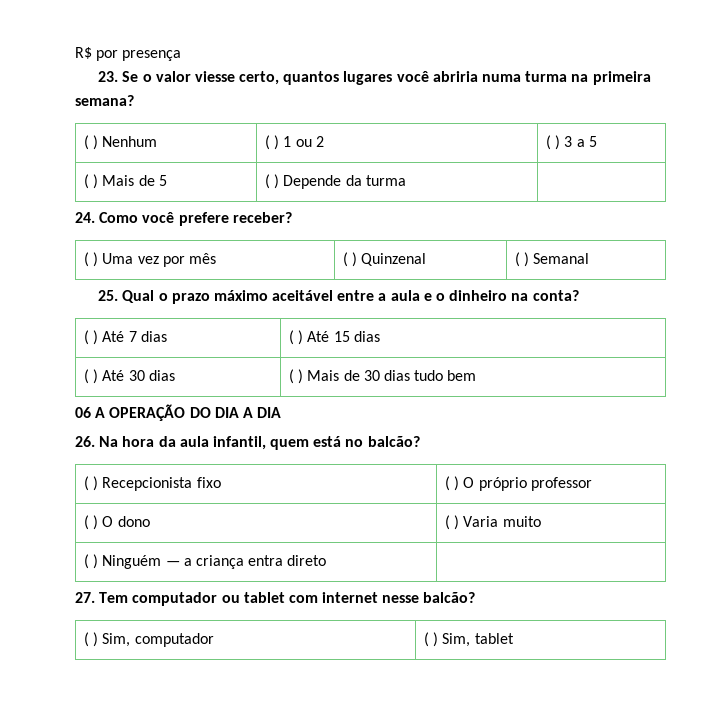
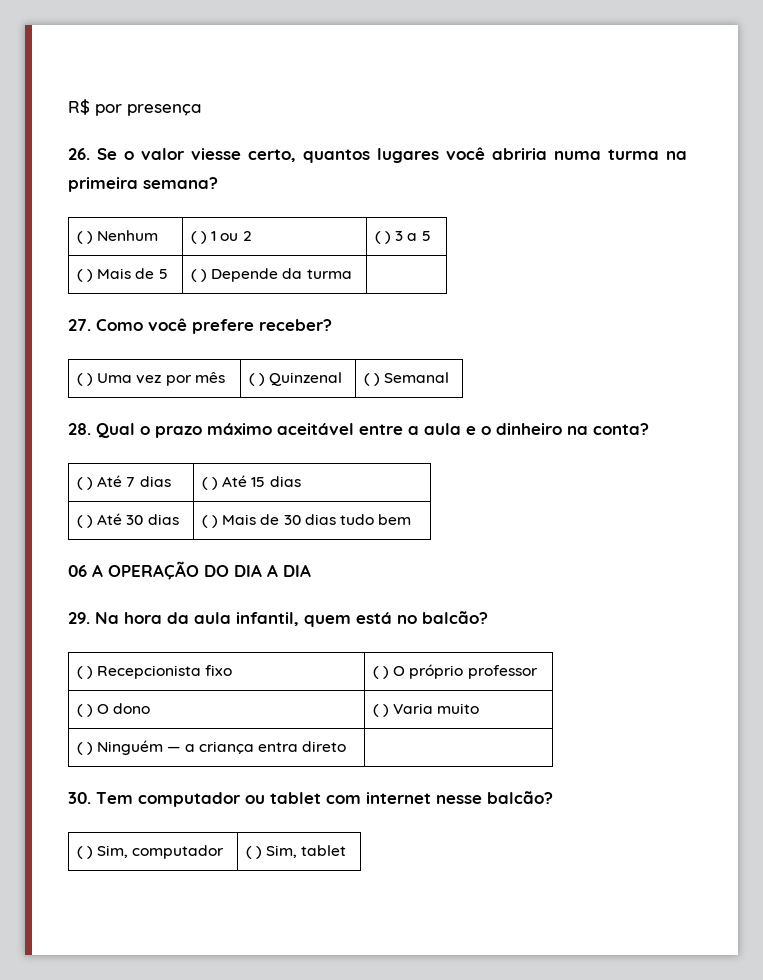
- 23. Se o valor viesse certo, quantos lugares você abriria numa turma na primeira semana?
+ 26. Se o valor viesse certo, quantos lugares você abriria numa turma na primeira semana?
- 24. Como você prefere receber?
+ 27. Como você prefere receber?
- 25. Qual o prazo máximo aceitável entre a aula e o dinheiro na conta?
+ 28. Qual o prazo máximo aceitável entre a aula e o dinheiro na conta?
- 26. Na hora da aula infantil, quem está no balcão?
+ 29. Na hora da aula infantil, quem está no balcão?
- 27. Tem computador ou tablet com internet nesse balcão?
+ 30. Tem computador ou tablet com internet nesse balcão?

